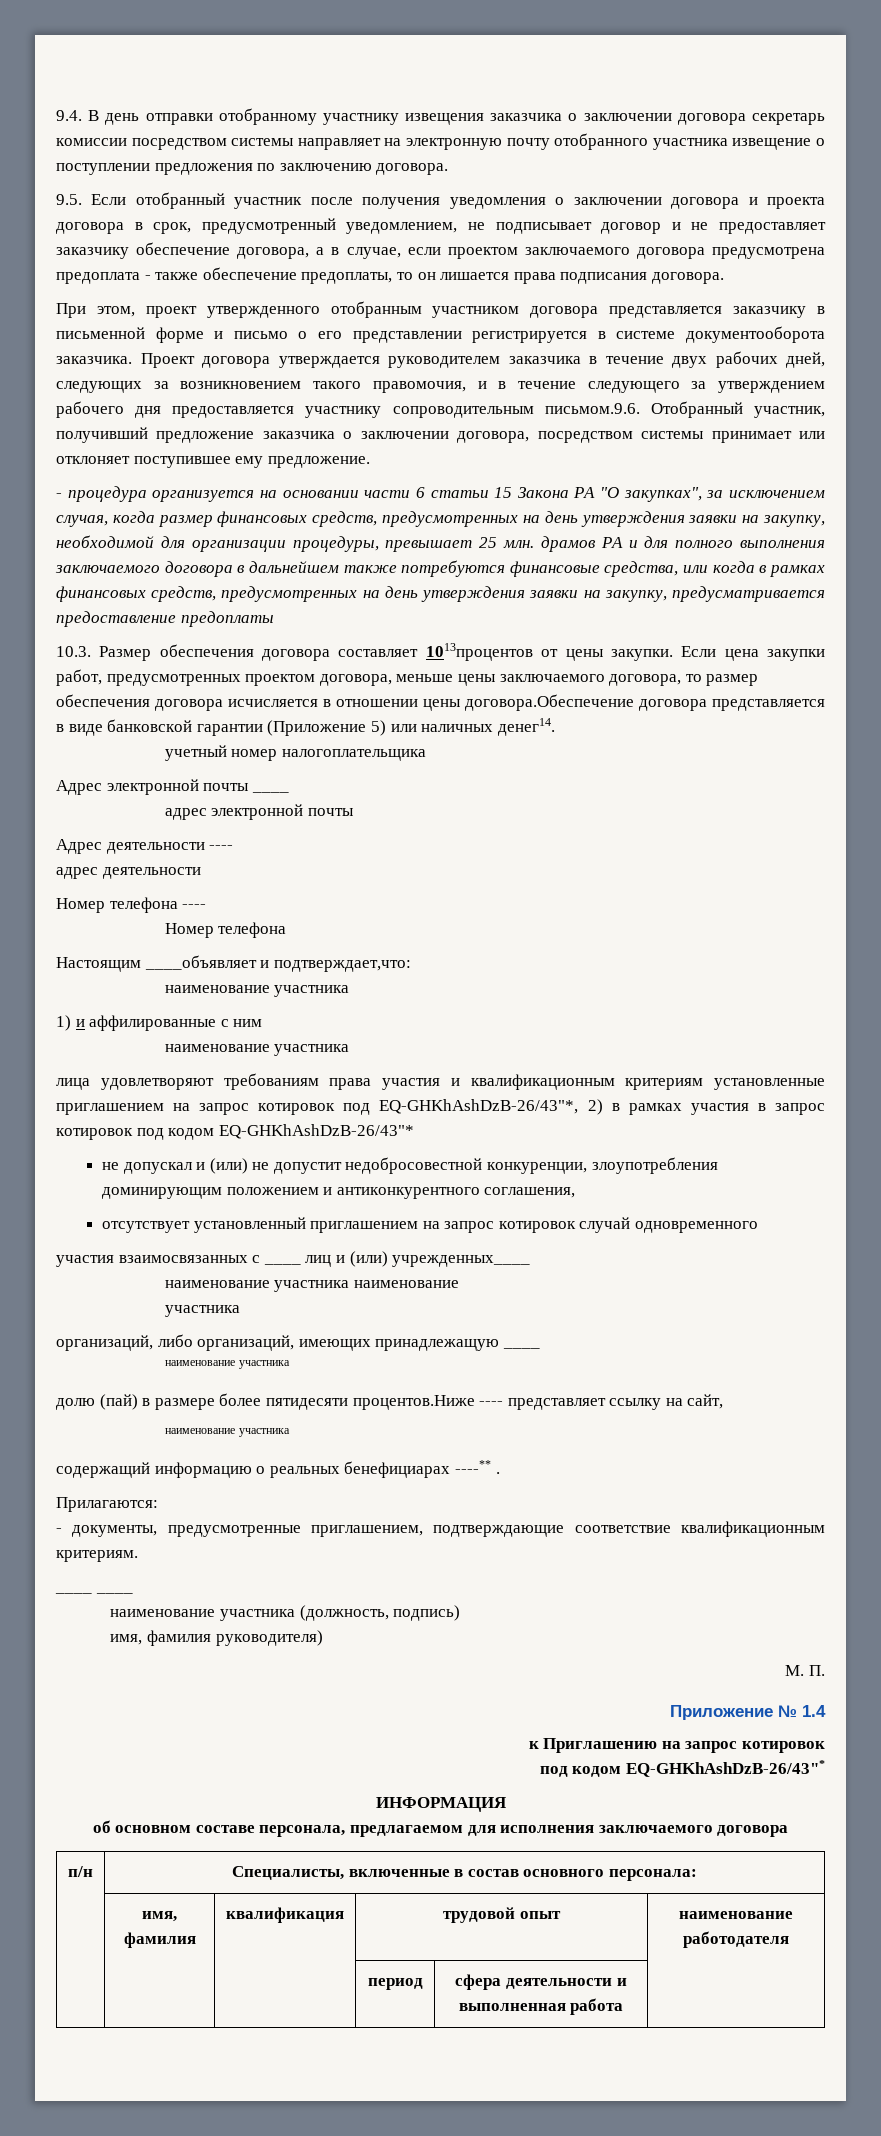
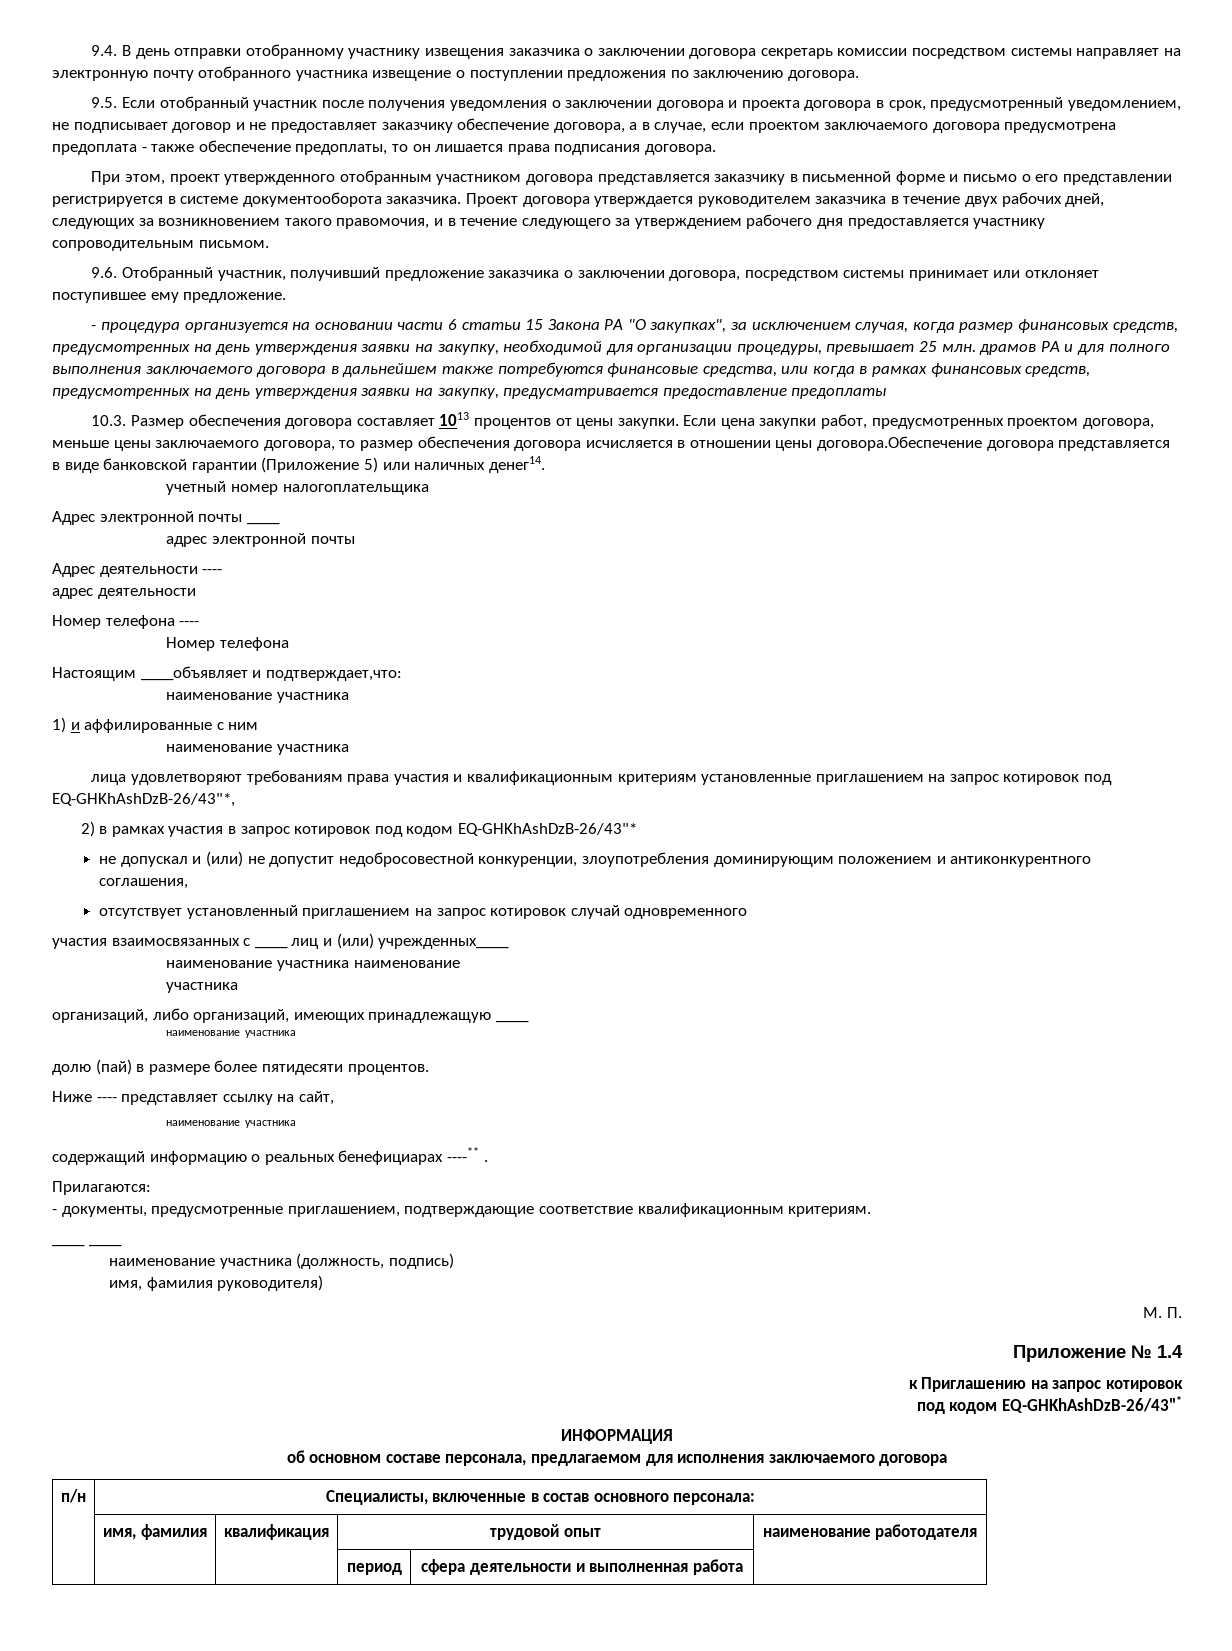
- Проект договора утверждается руководителем заказчика в течение двух рабочих дней, следующих за возникновением такого правомочия, и в течение следующего за утверждением рабочего дня предоставляется участнику сопроводительным письмом.9.6. Отобранный участник, получивший предложение заказчика о заключении договора, посредством системы принимает или отклоняет поступившее ему предложение.
+ Проект договора утверждается руководителем заказчика в течение двух рабочих дней, следующих за возникновением такого правомочия, и в течение следующего за утверждением рабочего дня предоставляется участнику сопроводительным письмом.
+ 9.6. Отобранный участник, получивший предложение заказчика о заключении договора, посредством системы принимает или отклоняет поступившее ему предложение.
- 10.3. Размер обеспечения договора составляет 1013процентов от цены закупки.
+ 10.3. Размер обеспечения договора составляет 1013 процентов от цены закупки.
- лица удовлетворяют требованиям права участия и квалификационным критериям установленные приглашением на запрос котировок под EQ-GHKhAshDzB-26/43"*, 2) в рамках участия в запрос котировок под кодом EQ-GHKhAshDzB-26/43"*
+ лица удовлетворяют требованиям права участия и квалификационным критериям установленные приглашением на запрос котировок под EQ-GHKhAshDzB-26/43"*,
+ 2) в рамках участия в запрос котировок под кодом EQ-GHKhAshDzB-26/43"*
- долю (пай) в размере более пятидесяти процентов.Ниже ---- представляет ссылку на сайт,
+ долю (пай) в размере более пятидесяти процентов.
+ Ниже ---- представляет ссылку на сайт,

